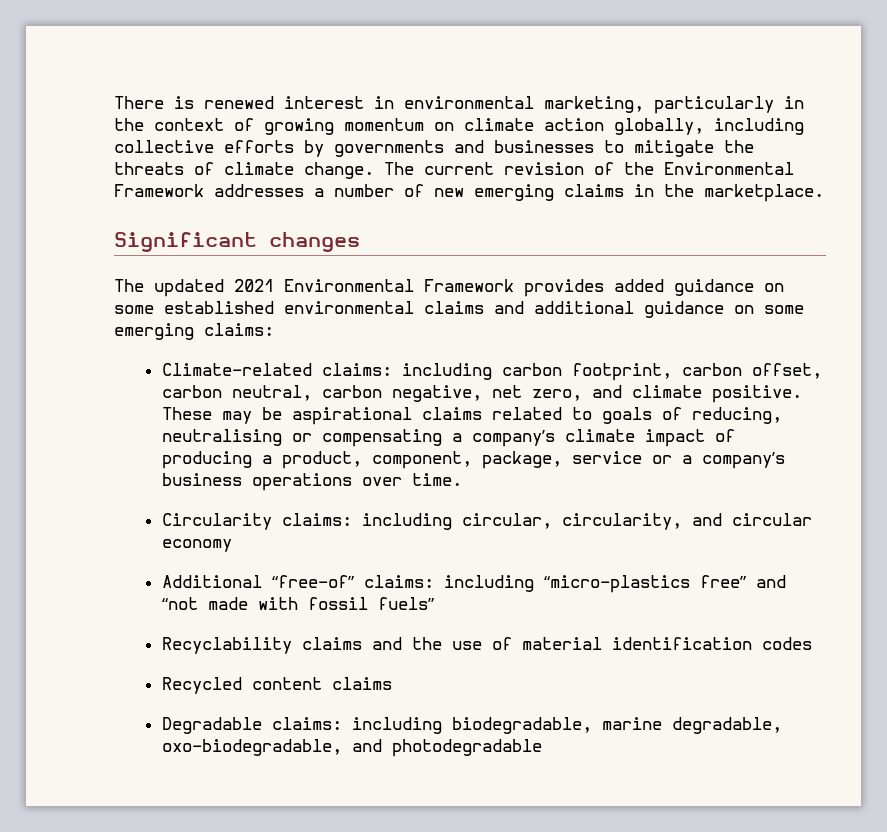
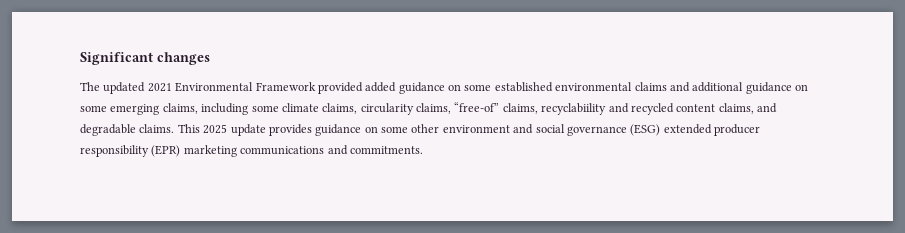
- There is renewed interest in environmental marketing, particularly in the context of growing momentum on climate action globally, including collective efforts by governments and businesses to mitigate the threats of climate change. The current revision of the Environmental Framework addresses a number of new emerging claims in the marketplace.
- The updated 2021 Environmental Framework provides added guidance on some established environmental claims and additional guidance on some emerging claims:
- Climate-related claims: including carbon footprint, carbon offset, carbon neutral, carbon negative, net zero, and climate positive. These may be aspirational claims related to goals of reducing, neutralising or compensating a company’s climate impact of producing a product, component, package, service or a company’s business operations over time.
- Circularity claims: including circular, circularity, and circular economy
- Additional “free-of” claims: including “micro-plastics free” and “not made with fossil fuels”
- Recyclability claims and the use of material identification codes
- Recycled content claims
- Degradable claims: including biodegradable, marine degradable, oxo-biodegradable, and photodegradable
+ The updated 2021 Environmental Framework provided added guidance on some established environmental claims and additional guidance on some emerging claims, including some climate claims, circularity claims, “free-of” claims, recyclabiility and recycled content claims, and degradable claims. This 2025 update provides guidance on some other environment and social governance (ESG) extended producer responsibility (EPR) marketing communications and commitments.

